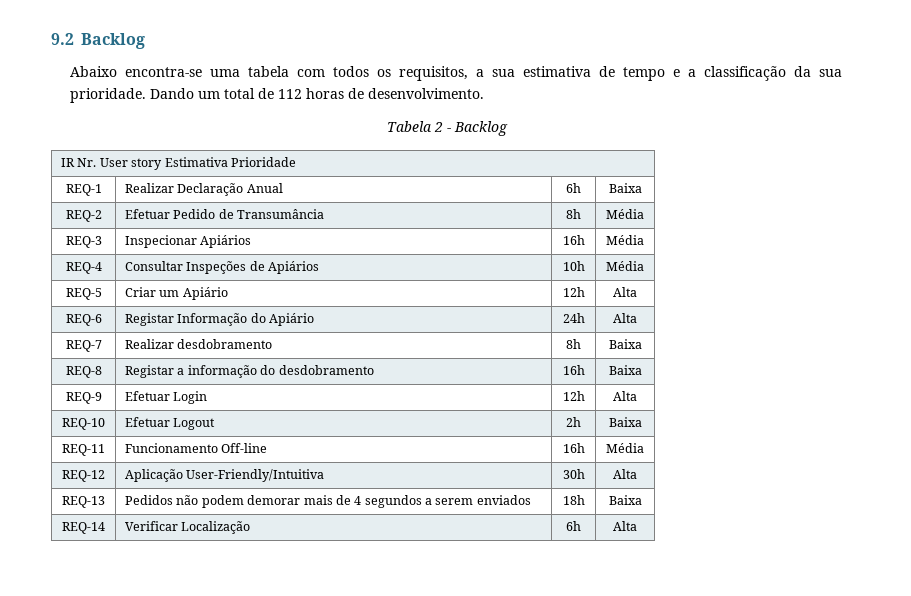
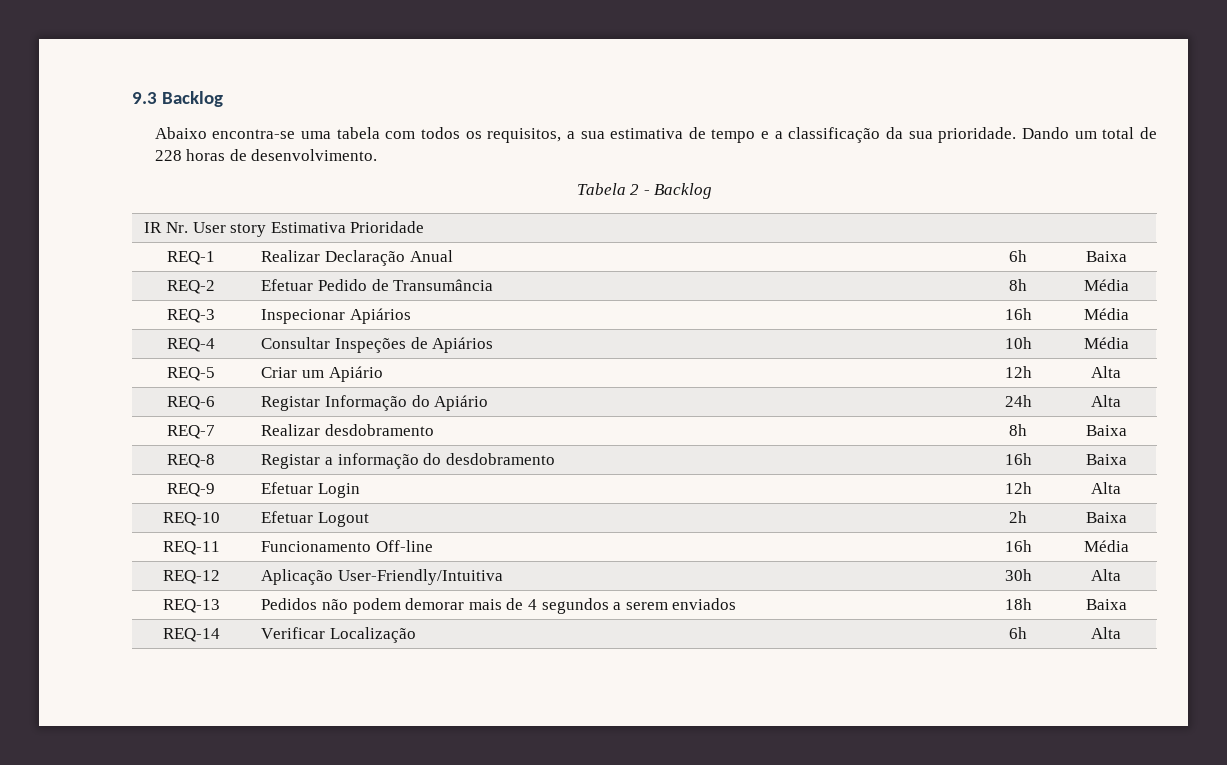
- 9.2 Backlog
+ 9.3 Backlog
- Dando um total de 112 horas de desenvolvimento.
+ Dando um total de 228 horas de desenvolvimento.

